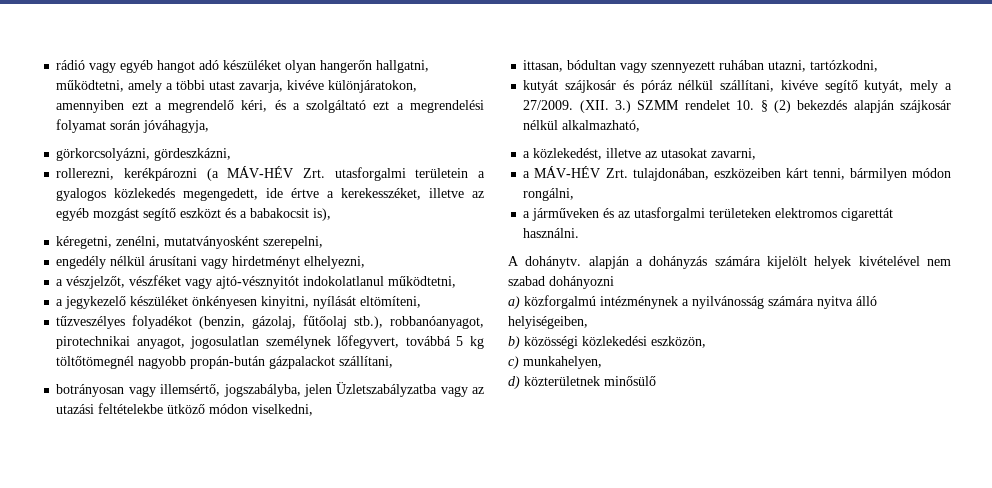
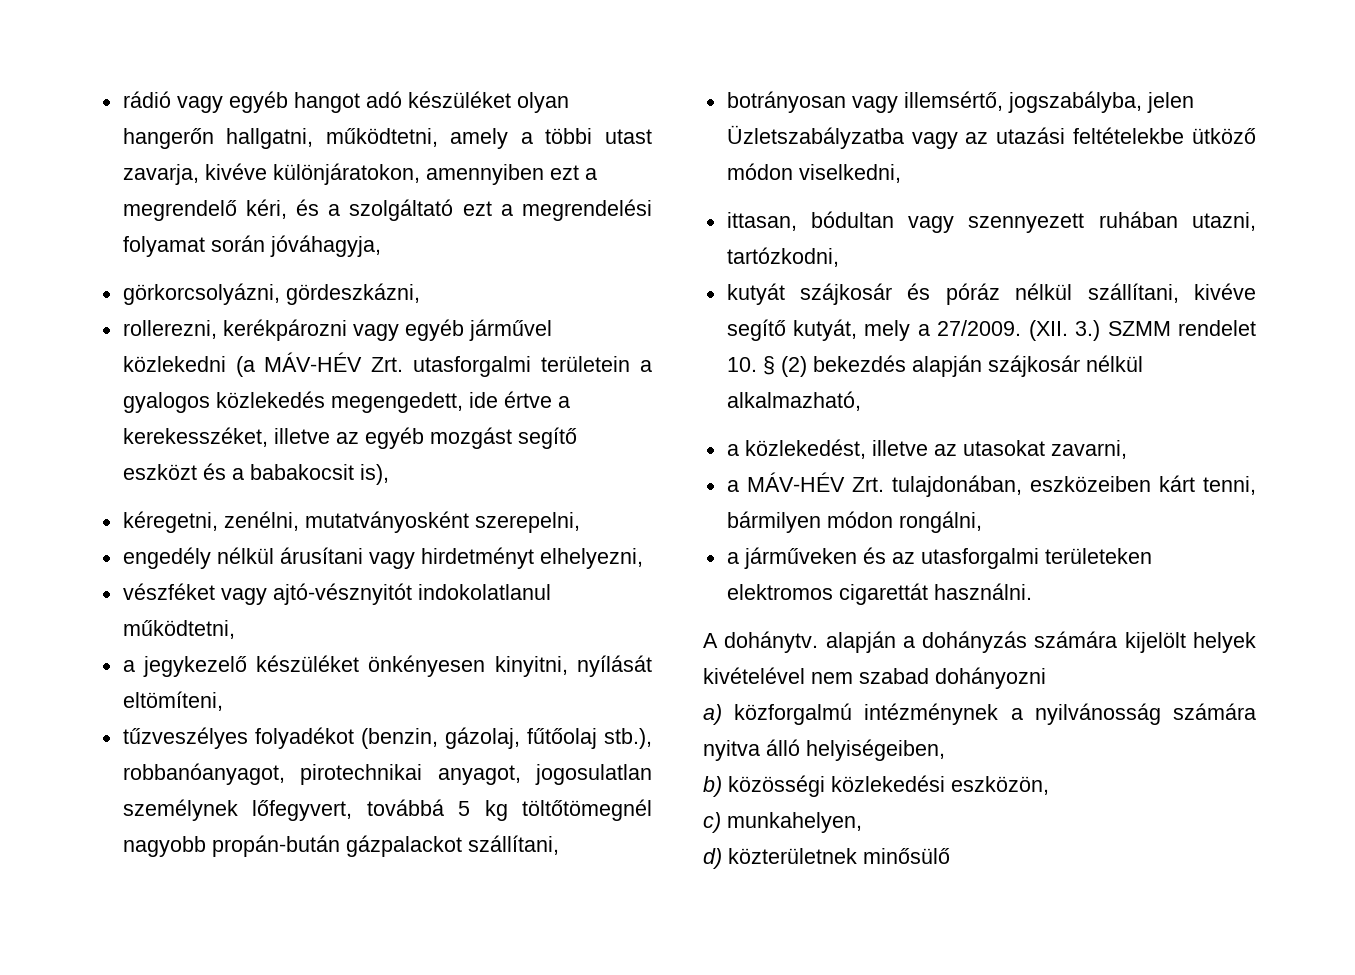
- rollerezni, kerékpározni (a MÁV-HÉV Zrt. utasforgalmi területein a gyalogos közlekedés megengedett, ide értve a kerekesszéket, illetve az egyéb mozgást segítő eszközt és a babakocsit is),
+ rollerezni, kerékpározni vagy egyéb járművel közlekedni (a MÁV-HÉV Zrt. utasforgalmi területein a gyalogos közlekedés megengedett, ide értve a kerekesszéket, illetve az egyéb mozgást segítő eszközt és a babakocsit is),
- a vészjelzőt, vészféket vagy ajtó-vésznyitót indokolatlanul működtetni,
+ vészféket vagy ajtó-vésznyitót indokolatlanul működtetni,

